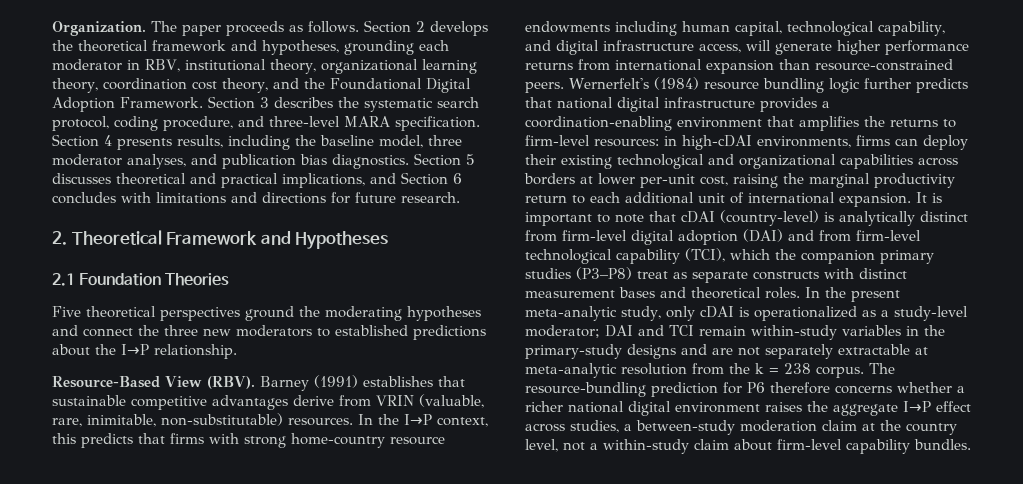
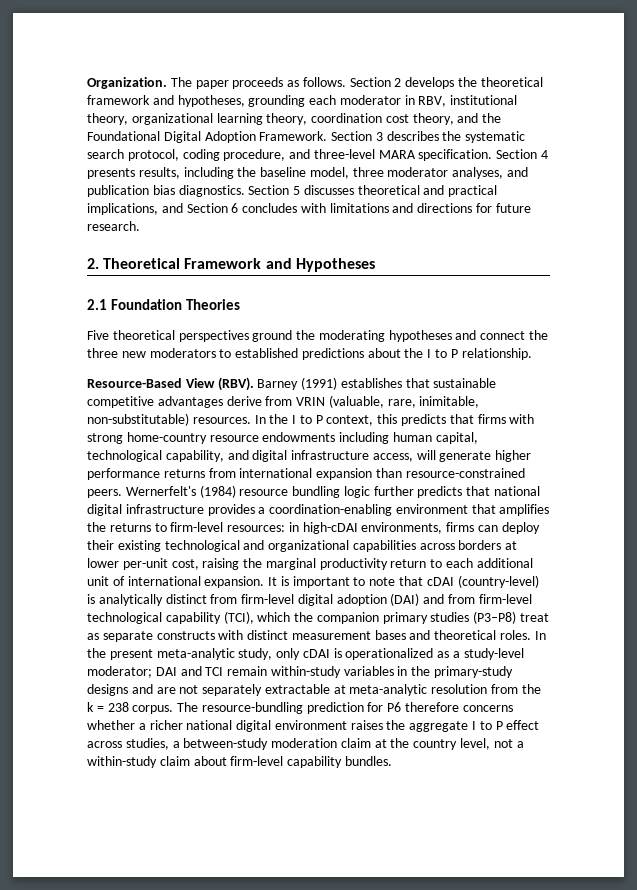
- Five theoretical perspectives ground the moderating hypotheses and connect the three new moderators to established predictions about the I→P relationship.
+ Five theoretical perspectives ground the moderating hypotheses and connect the three new moderators to established predictions about the I to P relationship.
- In the I→P context, this predicts that firms with strong home-country resource endowments including human capital, technological capability, and digital infrastructure access, will generate higher performance returns from international expansion than resource-constrained peers.
+ In the I to P context, this predicts that firms with strong home-country resource endowments including human capital, technological capability, and digital infrastructure access, will generate higher performance returns from international expansion than resource-constrained peers.
- The resource-bundling prediction for P6 therefore concerns whether a richer national digital environment raises the aggregate I→P effect across studies, a between-study moderation claim at the country level, not a within-study claim about firm-level capability bundles.
+ The resource-bundling prediction for P6 therefore concerns whether a richer national digital environment raises the aggregate I to P effect across studies, a between-study moderation claim at the country level, not a within-study claim about firm-level capability bundles.

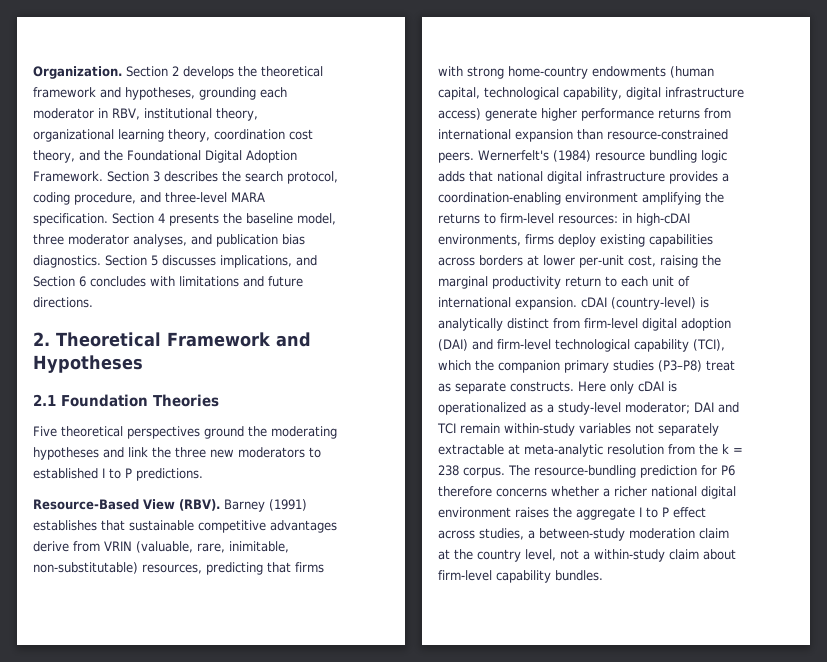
- The paper proceeds as follows.
- Section 3 describes the systematic search protocol, coding procedure, and three-level MARA specification.
+ Section 3 describes the search protocol, coding procedure, and three-level MARA specification.
- Section 4 presents results, including the baseline model, three moderator analyses, and publication bias diagnostics.
+ Section 4 presents the baseline model, three moderator analyses, and publication bias diagnostics.
- Section 5 discusses theoretical and practical implications, and Section 6 concludes with limitations and directions for future research.
+ Section 5 discusses implications, and Section 6 concludes with limitations and future directions.
- Five theoretical perspectives ground the moderating hypotheses and connect the three new moderators to established predictions about the I to P relationship.
+ Five theoretical perspectives ground the moderating hypotheses and link the three new moderators to established I to P predictions.
- Barney (1991) establishes that sustainable competitive advantages derive from VRIN (valuable, rare, inimitable, non-substitutable) resources. In the I to P context, this predicts that firms with strong home-country resource endowments including human capital, technological capability, and digital infrastructure access, will generate higher performance returns from international expansion than resource-constrained peers.
+ Barney (1991) establishes that sustainable competitive advantages derive from VRIN (valuable, rare, inimitable, non-substitutable) resources, predicting that firms with strong home-country endowments (human capital, technological capability, digital infrastructure access) generate higher performance returns from international expansion than resource-constrained peers.
- Wernerfelt's (1984) resource bundling logic further predicts that national digital infrastructure provides a coordination-enabling environment that amplifies the returns to firm-level resources:
+ Wernerfelt's (1984) resource bundling logic adds that national digital infrastructure provides a coordination-enabling environment amplifying the returns to firm-level resources:
- in high-cDAI environments, firms can deploy their existing technological and organizational capabilities across borders at lower per-unit cost, raising the marginal productivity return to each additional unit of international expansion. It is important to note that cDAI (country-level) is analytically distinct from firm-level digital adoption (DAI) and from firm-level technological capability (TCI), which the companion primary studies (P3–P8) treat as separate constructs with distinct measurement bases and theoretical roles. In the present meta-analytic study, only cDAI is operationalized as a study-level moderator;
+ in high-cDAI environments, firms deploy existing capabilities across borders at lower per-unit cost, raising the marginal productivity return to each unit of international expansion. cDAI (country-level) is analytically distinct from firm-level digital adoption (DAI) and firm-level technological capability (TCI), which the companion primary studies (P3–P8) treat as separate constructs. Here only cDAI is operationalized as a study-level moderator;
- DAI and TCI remain within-study variables in the primary-study designs and are not separately extractable at meta-analytic resolution from the k = 238 corpus.
+ DAI and TCI remain within-study variables not separately extractable at meta-analytic resolution from the k = 238 corpus.

